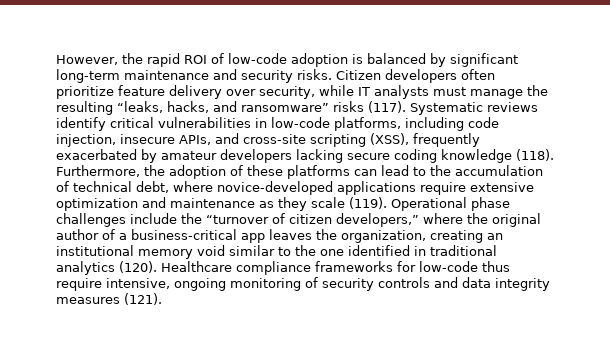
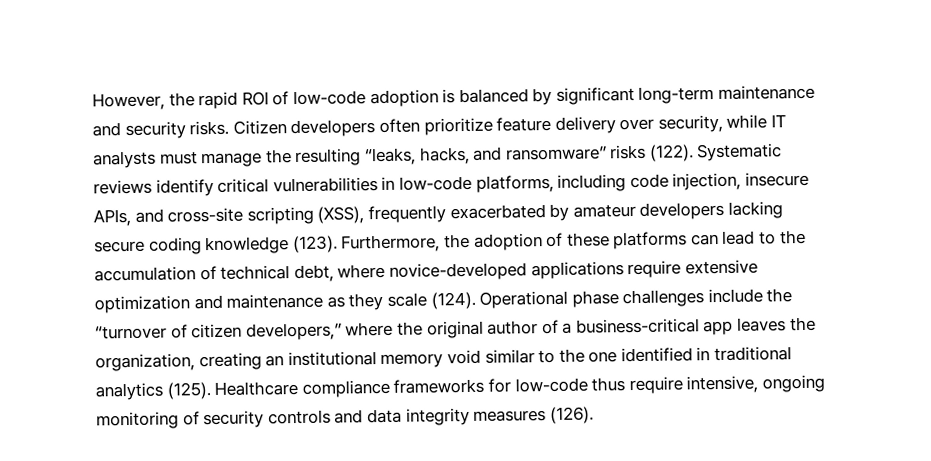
- Citizen developers often prioritize feature delivery over security, while IT analysts must manage the resulting “leaks, hacks, and ransomware” risks (117).
+ Citizen developers often prioritize feature delivery over security, while IT analysts must manage the resulting “leaks, hacks, and ransomware” risks (122).
- Systematic reviews identify critical vulnerabilities in low-code platforms, including code injection, insecure APIs, and cross-site scripting (XSS), frequently exacerbated by amateur developers lacking secure coding knowledge (118).
+ Systematic reviews identify critical vulnerabilities in low-code platforms, including code injection, insecure APIs, and cross-site scripting (XSS), frequently exacerbated by amateur developers lacking secure coding knowledge (123).
- Furthermore, the adoption of these platforms can lead to the accumulation of technical debt, where novice-developed applications require extensive optimization and maintenance as they scale (119).
+ Furthermore, the adoption of these platforms can lead to the accumulation of technical debt, where novice-developed applications require extensive optimization and maintenance as they scale (124).
- Operational phase challenges include the “turnover of citizen developers,” where the original author of a business-critical app leaves the organization, creating an institutional memory void similar to the one identified in traditional analytics (120).
+ Operational phase challenges include the “turnover of citizen developers,” where the original author of a business-critical app leaves the organization, creating an institutional memory void similar to the one identified in traditional analytics (125).
- Healthcare compliance frameworks for low-code thus require intensive, ongoing monitoring of security controls and data integrity measures (121).
+ Healthcare compliance frameworks for low-code thus require intensive, ongoing monitoring of security controls and data integrity measures (126).

